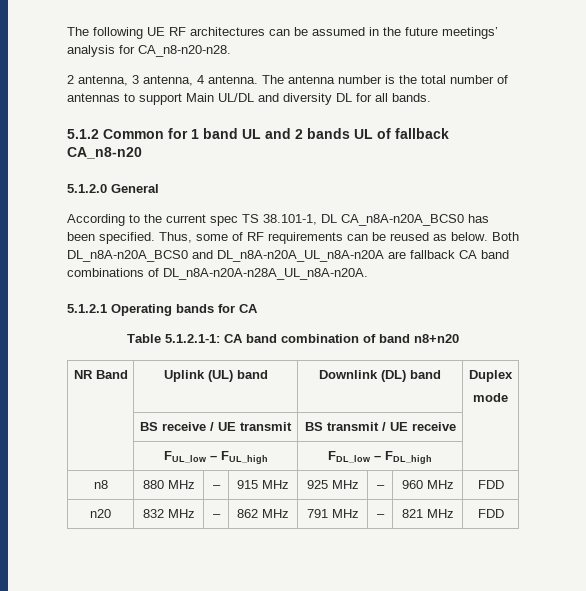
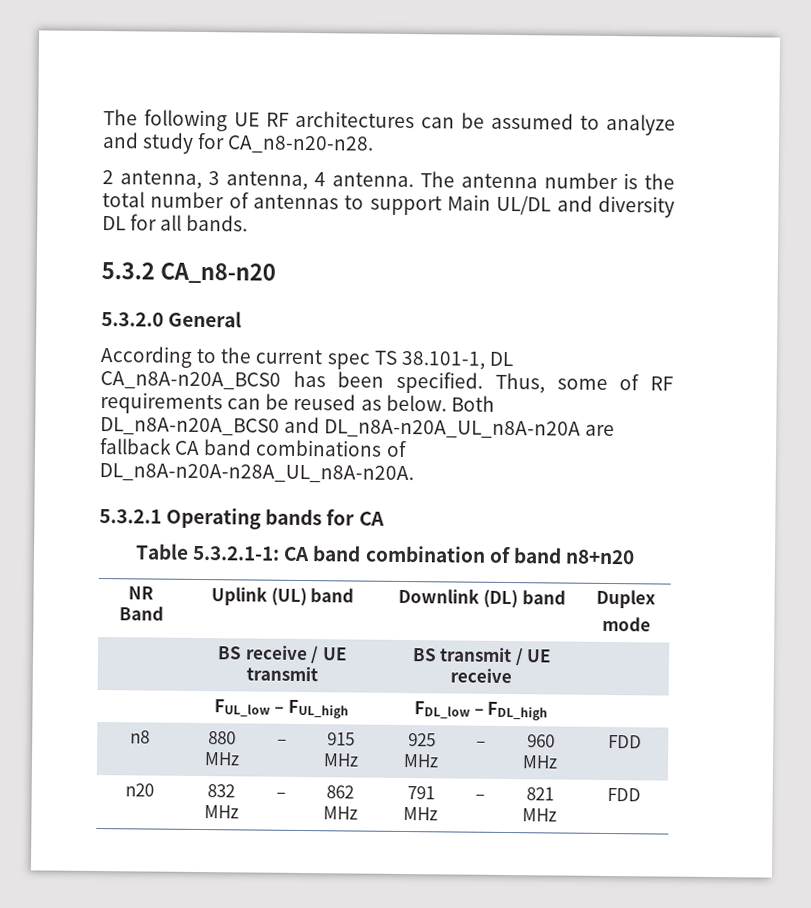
- The following UE RF architectures can be assumed in the future meetings’ analysis for CA_n8-n20-n28.
+ The following UE RF architectures can be assumed to analyze and study for CA_n8-n20-n28.
- 5.1.2 Common for 1 band UL and 2 bands UL of fallback CA_n8-n20
+ 5.3.2 CA_n8-n20
- 5.1.2.0 General
+ 5.3.2.0 General
- 5.1.2.1 Operating bands for CA
+ 5.3.2.1 Operating bands for CA
- Table 5.1.2.1-1: CA band combination of band n8+n20
+ Table 5.3.2.1-1: CA band combination of band n8+n20

